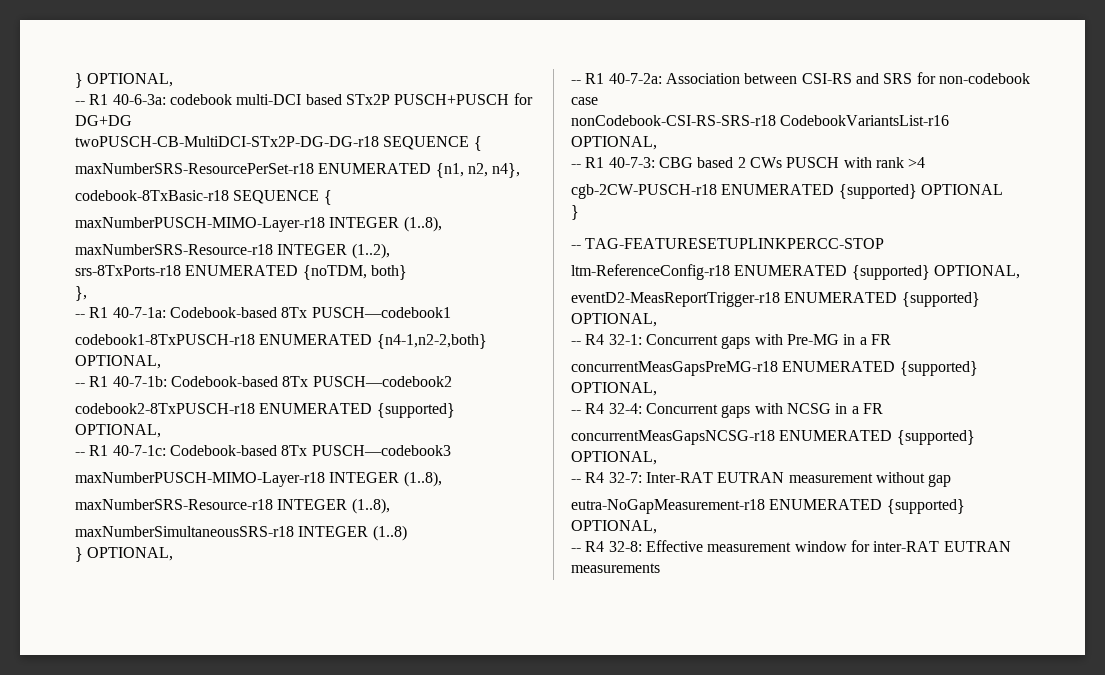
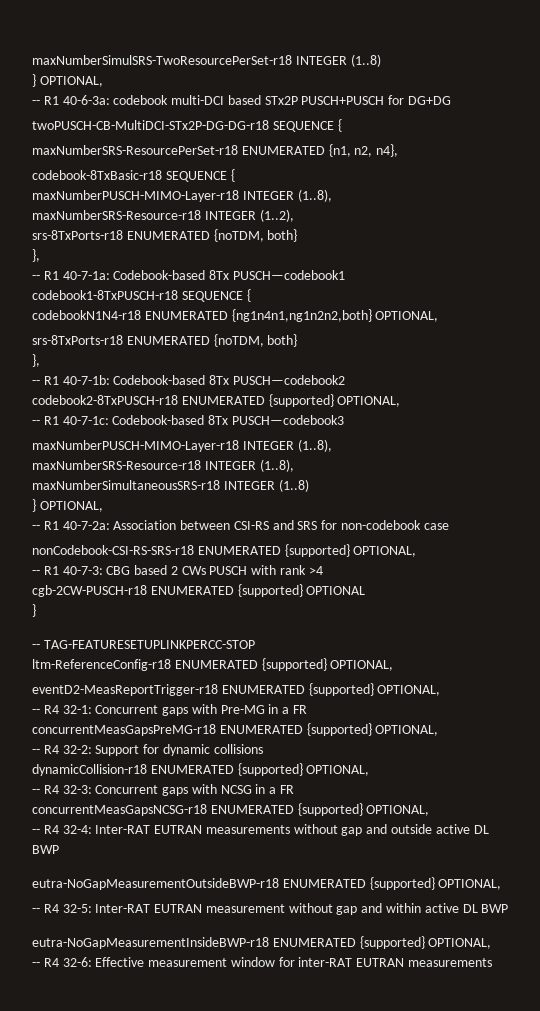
+ maxNumberSimulSRS-TwoResourcePerSet-r18 INTEGER (1..8)
- codebook1-8TxPUSCH-r18 ENUMERATED {n4-1,n2-2,both} OPTIONAL,
+ codebook1-8TxPUSCH-r18 SEQUENCE {
+ codebookN1N4-r18 ENUMERATED {ng1n4n1,ng1n2n2,both} OPTIONAL,
+ srs-8TxPorts-r18 ENUMERATED {noTDM, both}
+ },
- nonCodebook-CSI-RS-SRS-r18 CodebookVariantsList-r16 OPTIONAL,
+ nonCodebook-CSI-RS-SRS-r18 ENUMERATED {supported} OPTIONAL,
- -- R4 32-4: Concurrent gaps with NCSG in a FR
+ -- R4 32-2: Support for dynamic collisions
+ dynamicCollision-r18 ENUMERATED {supported} OPTIONAL,
+ -- R4 32-3: Concurrent gaps with NCSG in a FR
- -- R4 32-7: Inter-RAT EUTRAN measurement without gap
- eutra-NoGapMeasurement-r18 ENUMERATED {supported} OPTIONAL,
- -- R4 32-8: Effective measurement window for inter-RAT EUTRAN measurements
+ -- R4 32-4: Inter-RAT EUTRAN measurements without gap and outside active DL BWP
+ eutra-NoGapMeasurementOutsideBWP-r18 ENUMERATED {supported} OPTIONAL,
+ -- R4 32-5: Inter-RAT EUTRAN measurement without gap and within active DL BWP
+ eutra-NoGapMeasurementInsideBWP-r18 ENUMERATED {supported} OPTIONAL,
+ -- R4 32-6: Effective measurement window for inter-RAT EUTRAN measurements

